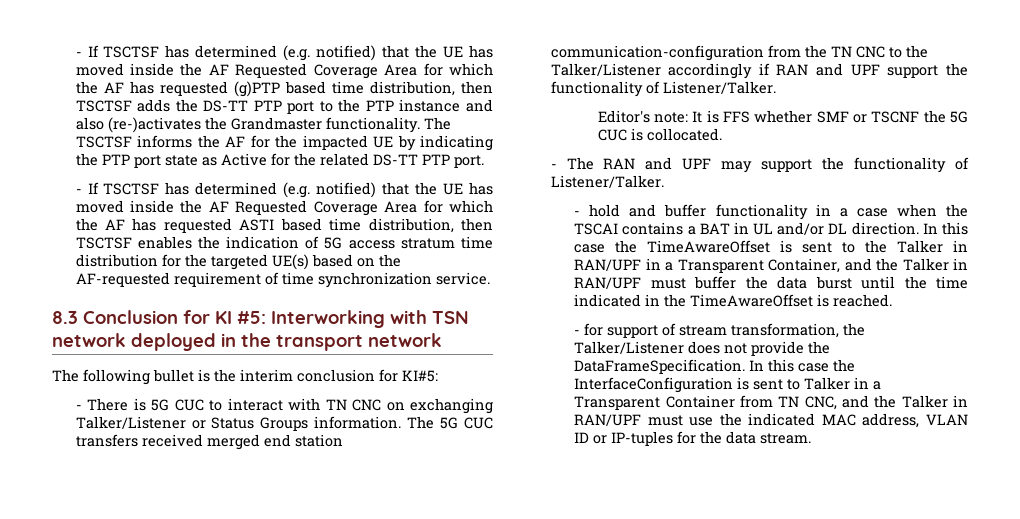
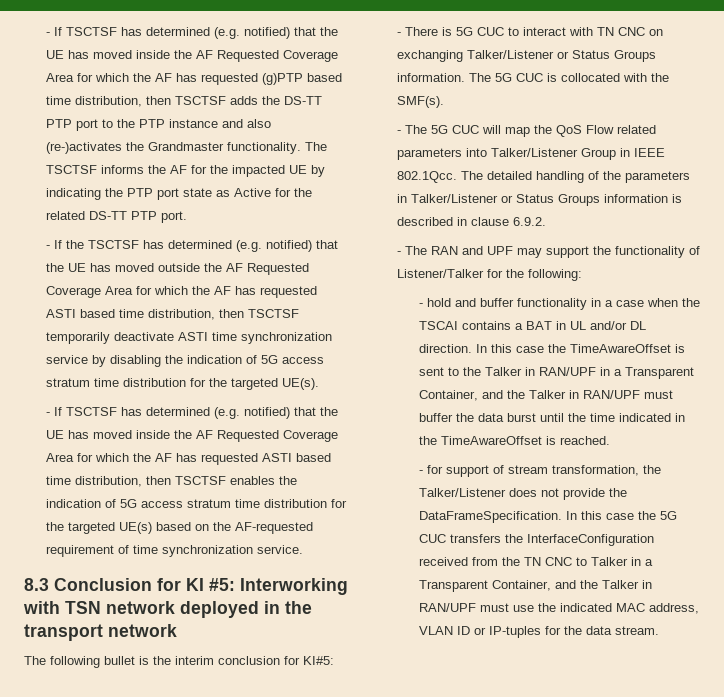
+ - If the TSCTSF has determined (e.g. notified) that the UE has moved outside the AF Requested Coverage Area for which the AF has requested ASTI based time distribution, then TSCTSF temporarily deactivate ASTI time synchronization service by disabling the indication of 5G access stratum time distribution for the targeted UE(s).
- The 5G CUC transfers received merged end station communication-configuration from the TN CNC to the Talker/Listener accordingly if RAN and UPF support the functionality of Listener/Talker.
- Editor's note: It is FFS whether SMF or TSCNF the 5G CUC is collocated.
+ The 5G CUC is collocated with the SMF(s).
+ - The 5G CUC will map the QoS Flow related parameters into Talker/Listener Group in IEEE 802.1Qcc. The detailed handling of the parameters in Talker/Listener or Status Groups information is described in clause 6.9.2.
- - The RAN and UPF may support the functionality of Listener/Talker.
+ - The RAN and UPF may support the functionality of Listener/Talker for the following:
- In this case the InterfaceConfiguration is sent to Talker in a Transparent Container from TN CNC, and the Talker in RAN/UPF must use the indicated MAC address, VLAN ID or IP-tuples for the data stream.
+ In this case the 5G CUC transfers the InterfaceConfiguration received from the TN CNC to Talker in a Transparent Container, and the Talker in RAN/UPF must use the indicated MAC address, VLAN ID or IP-tuples for the data stream.

